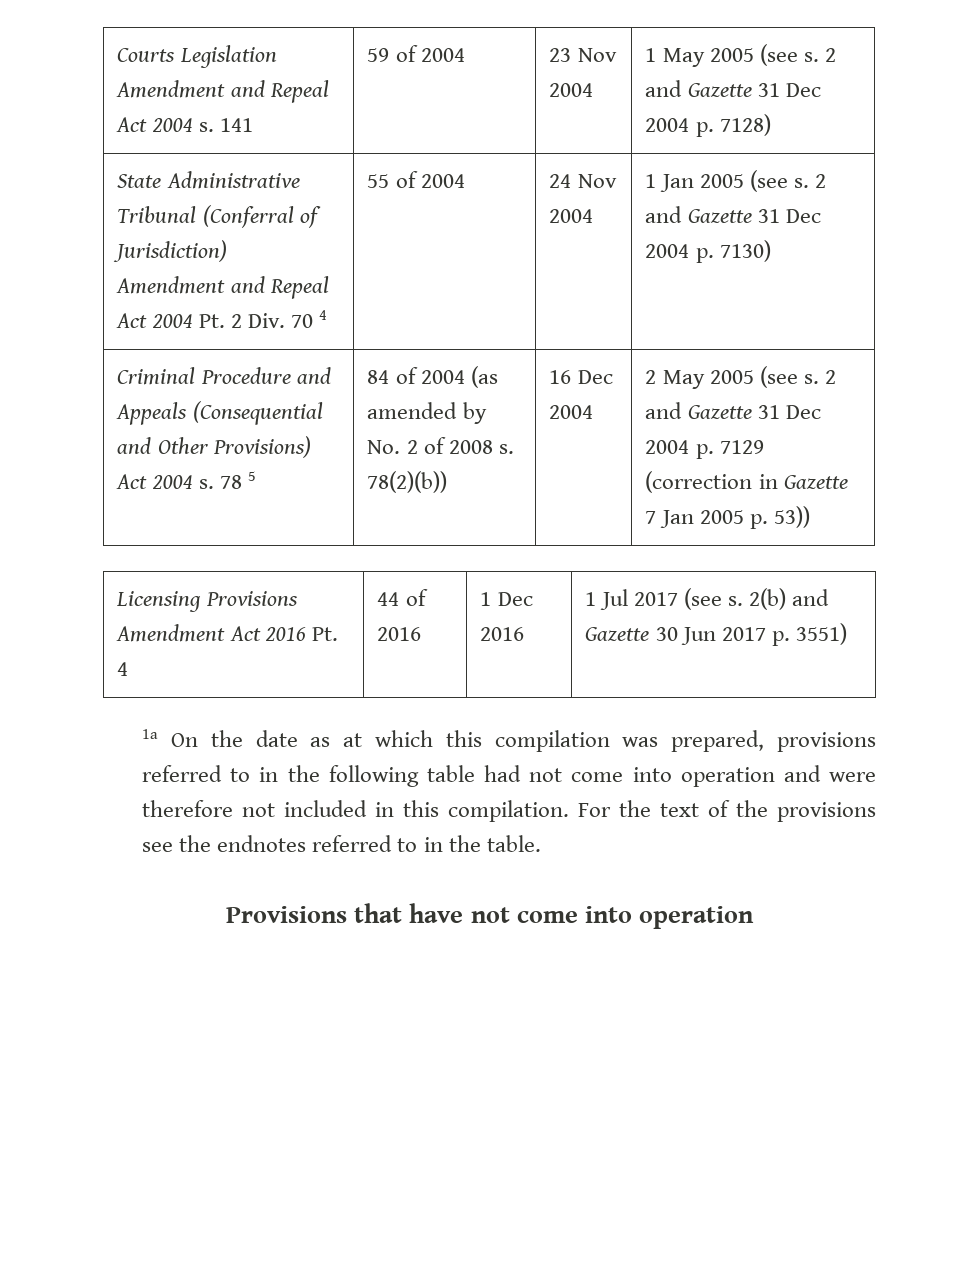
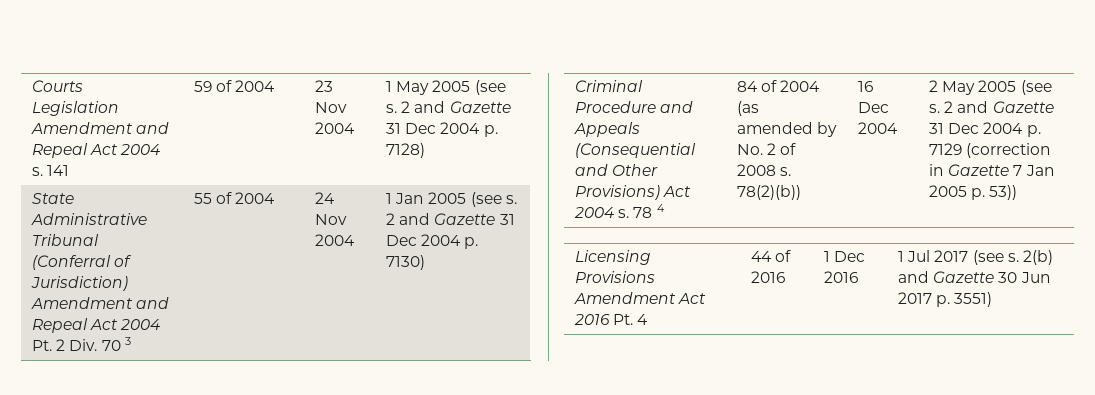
- State Administrative Tribunal (Conferral of Jurisdiction) Amendment and Repeal Act 2004 Pt. 2 Div. 70 4 | 55 of 2004 | 24 Nov 2004 | 1 Jan 2005 (see s. 2 and Gazette 31 Dec 2004 p. 7130)
+ State Administrative Tribunal (Conferral of Jurisdiction) Amendment and Repeal Act 2004 Pt. 2 Div. 70 3 | 55 of 2004 | 24 Nov 2004 | 1 Jan 2005 (see s. 2 and Gazette 31 Dec 2004 p. 7130)
- 78 5
+ 78 4
- 1a On the date as at which this compilation was prepared, provisions referred to in the following table had not come into operation and were therefore not included in this compilation. For the text of the provisions see the endnotes referred to in the table.
- Provisions that have not come into operation

